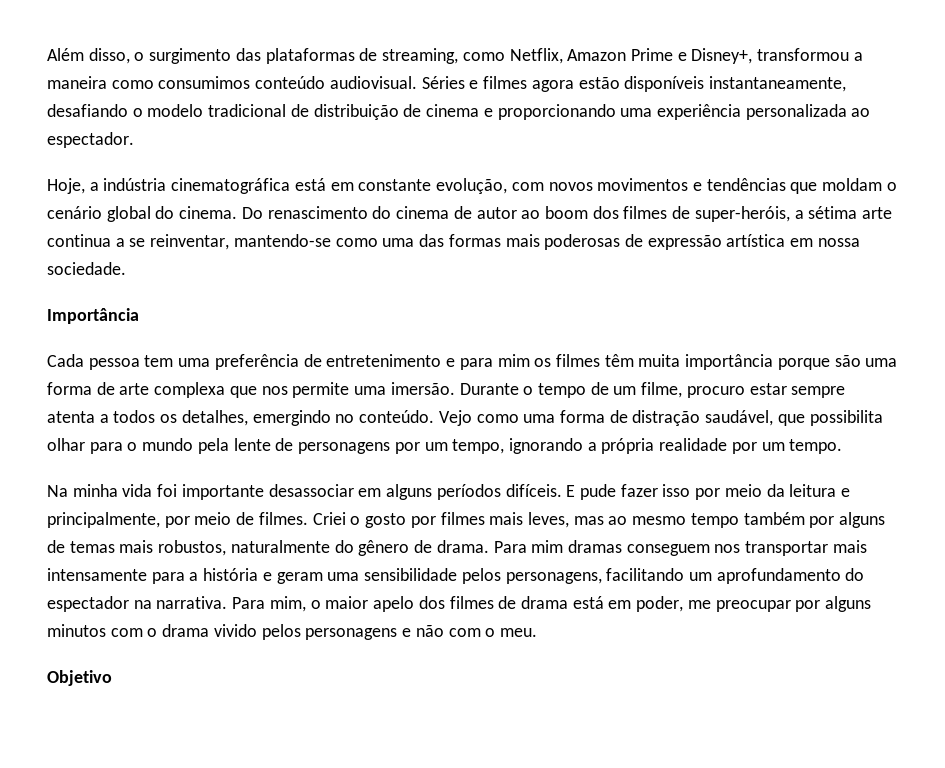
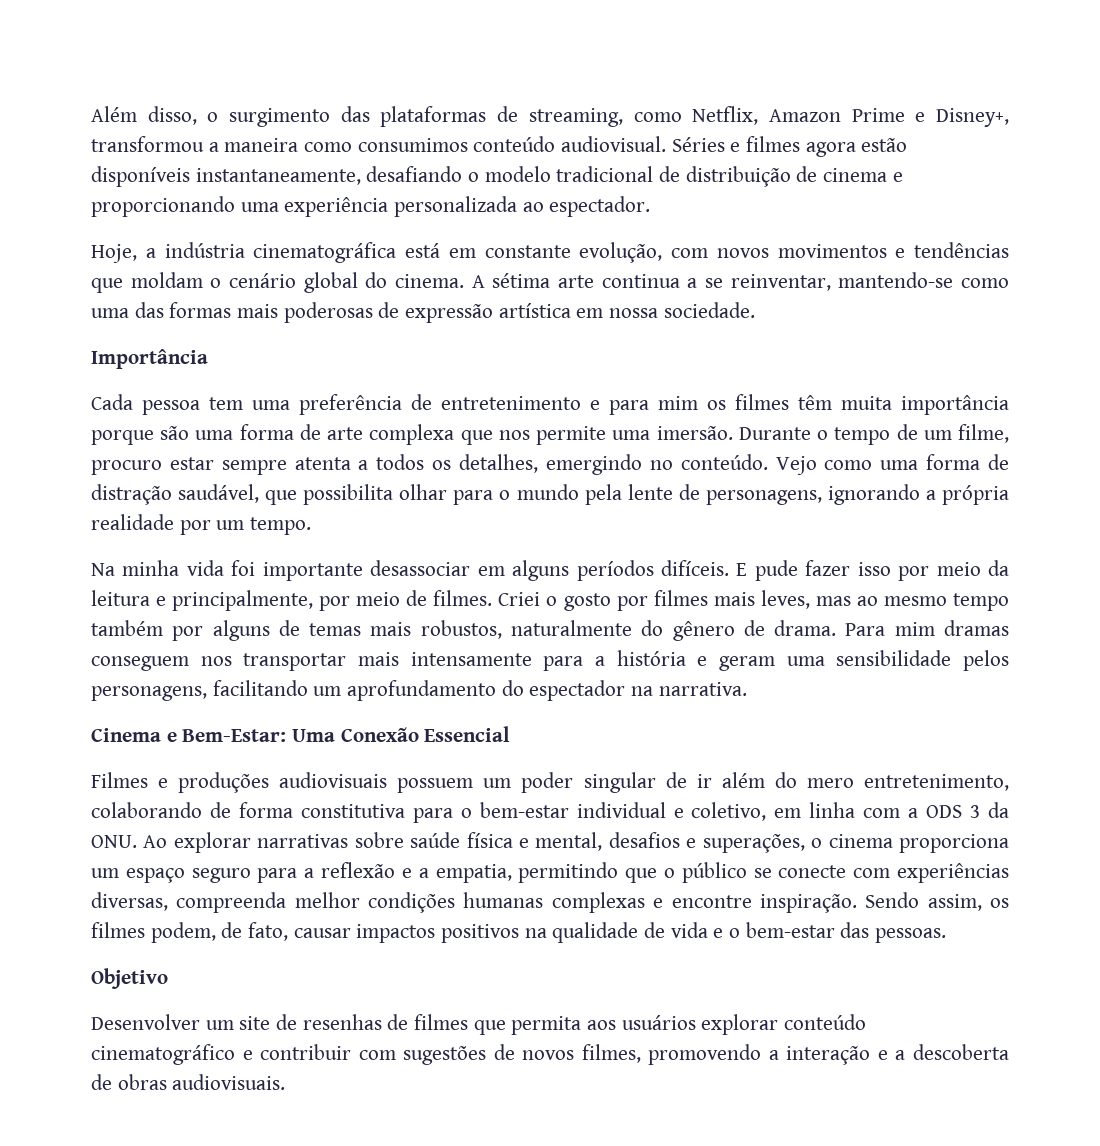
- Do renascimento do cinema de autor ao boom dos filmes de super-heróis, a sétima arte continua a se reinventar, mantendo-se como uma das formas mais poderosas de expressão artística em nossa sociedade.
+ A sétima arte continua a se reinventar, mantendo-se como uma das formas mais poderosas de expressão artística em nossa sociedade.
- Vejo como uma forma de distração saudável, que possibilita olhar para o mundo pela lente de personagens por um tempo, ignorando a própria realidade por um tempo.
+ Vejo como uma forma de distração saudável, que possibilita olhar para o mundo pela lente de personagens, ignorando a própria realidade por um tempo.
- Para mim dramas conseguem nos transportar mais intensamente para a história e geram uma sensibilidade pelos personagens, facilitando um aprofundamento do espectador na narrativa. Para mim, o maior apelo dos filmes de drama está em poder, me preocupar por alguns minutos com o drama vivido pelos personagens e não com o meu.
+ Para mim dramas conseguem nos transportar mais intensamente para a história e geram uma sensibilidade pelos personagens, facilitando um aprofundamento do espectador na narrativa.
+ Cinema e Bem-Estar: Uma Conexão Essencial
+ Filmes e produções audiovisuais possuem um poder singular de ir além do mero entretenimento, colaborando de forma constitutiva para o bem-estar individual e coletivo, em linha com a ODS 3 da ONU. Ao explorar narrativas sobre saúde física e mental, desafios e superações, o cinema proporciona um espaço seguro para a reflexão e a empatia, permitindo que o público se conecte com experiências diversas, compreenda melhor condições humanas complexas e encontre inspiração. Sendo assim, os filmes podem, de fato, causar impactos positivos na qualidade de vida e o bem-estar das pessoas.
  Objetivo
+ Desenvolver um site de resenhas de filmes que permita aos usuários explorar conteúdo cinematográfico e contribuir com sugestões de novos filmes, promovendo a interação e a descoberta de obras audiovisuais.

